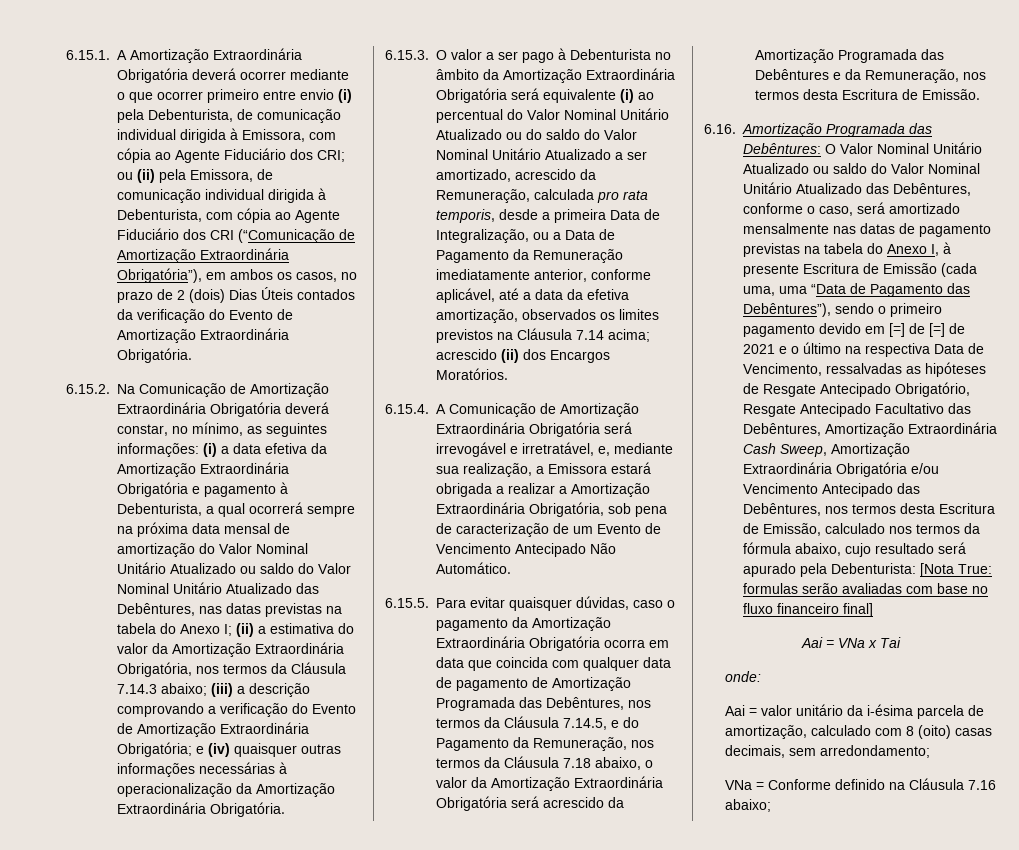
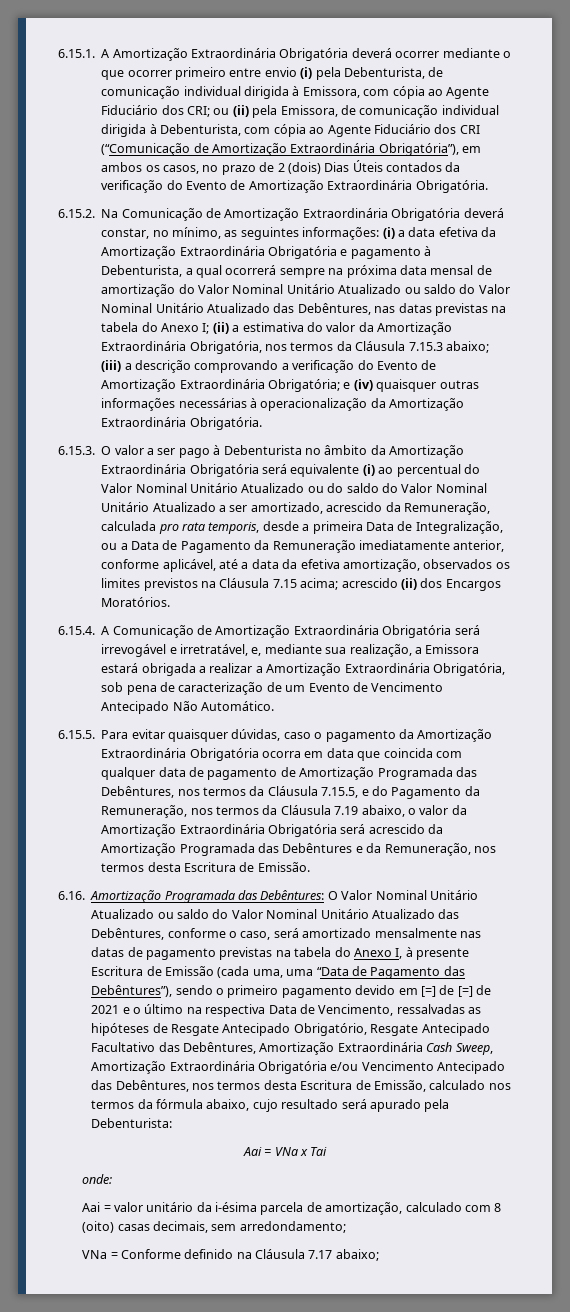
- (ii) a estimativa do valor da Amortização Extraordinária Obrigatória, nos termos da Cláusula 7.14.3 abaixo;
+ (ii) a estimativa do valor da Amortização Extraordinária Obrigatória, nos termos da Cláusula 7.15.3 abaixo;
- 6.15.3. O valor a ser pago à Debenturista no âmbito da Amortização Extraordinária Obrigatória será equivalente (i) ao percentual do Valor Nominal Unitário Atualizado ou do saldo do Valor Nominal Unitário Atualizado a ser amortizado, acrescido da Remuneração, calculada pro rata temporis, desde a primeira Data de Integralização, ou a Data de Pagamento da Remuneração imediatamente anterior, conforme aplicável, até a data da efetiva amortização, observados os limites previstos na Cláusula 7.14 acima;
+ 6.15.3. O valor a ser pago à Debenturista no âmbito da Amortização Extraordinária Obrigatória será equivalente (i) ao percentual do Valor Nominal Unitário Atualizado ou do saldo do Valor Nominal Unitário Atualizado a ser amortizado, acrescido da Remuneração, calculada pro rata temporis, desde a primeira Data de Integralização, ou a Data de Pagamento da Remuneração imediatamente anterior, conforme aplicável, até a data da efetiva amortização, observados os limites previstos na Cláusula 7.15 acima;
- 6.15.5. Para evitar quaisquer dúvidas, caso o pagamento da Amortização Extraordinária Obrigatória ocorra em data que coincida com qualquer data de pagamento de Amortização Programada das Debêntures, nos termos da Cláusula 7.14.5, e do Pagamento da Remuneração, nos termos da Cláusula 7.18 abaixo, o valor da Amortização Extraordinária Obrigatória será acrescido da Amortização Programada das Debêntures e da Remuneração, nos termos desta Escritura de Emissão.
+ 6.15.5. Para evitar quaisquer dúvidas, caso o pagamento da Amortização Extraordinária Obrigatória ocorra em data que coincida com qualquer data de pagamento de Amortização Programada das Debêntures, nos termos da Cláusula 7.15.5, e do Pagamento da Remuneração, nos termos da Cláusula 7.19 abaixo, o valor da Amortização Extraordinária Obrigatória será acrescido da Amortização Programada das Debêntures e da Remuneração, nos termos desta Escritura de Emissão.
- [Nota True: formulas serão avaliadas com base no fluxo financeiro final]
- VNa = Conforme definido na Cláusula 7.16 abaixo;
+ VNa = Conforme definido na Cláusula 7.17 abaixo;

